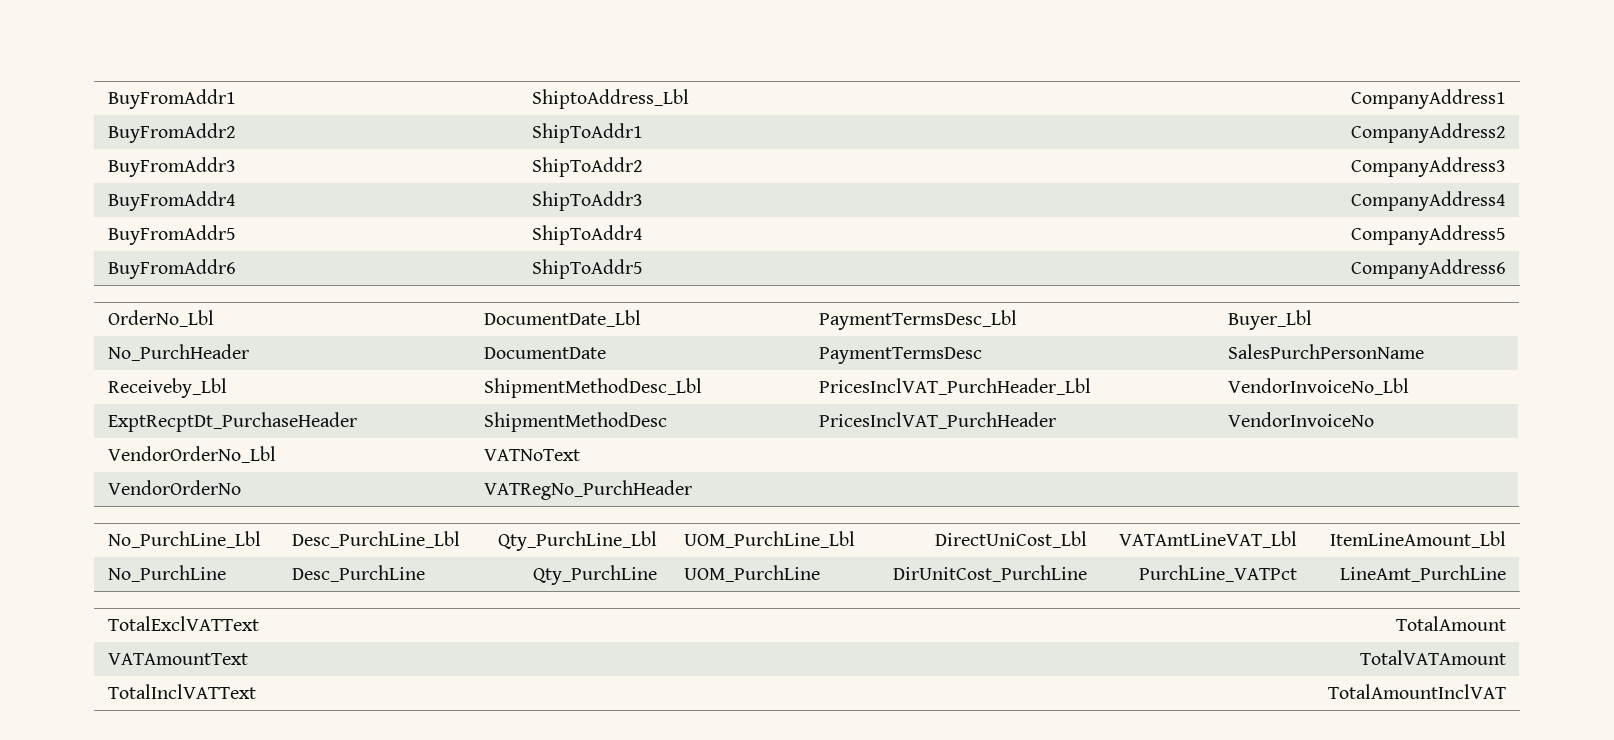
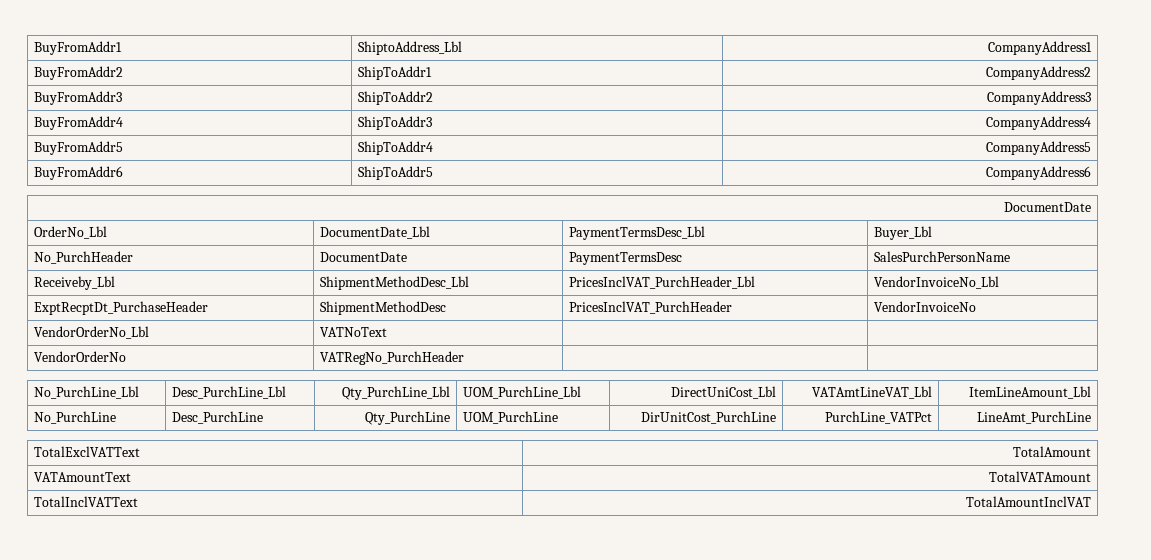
  BuyFromAddr6 | ShipToAddr5 | CompanyAddress6
+ DocumentDate

